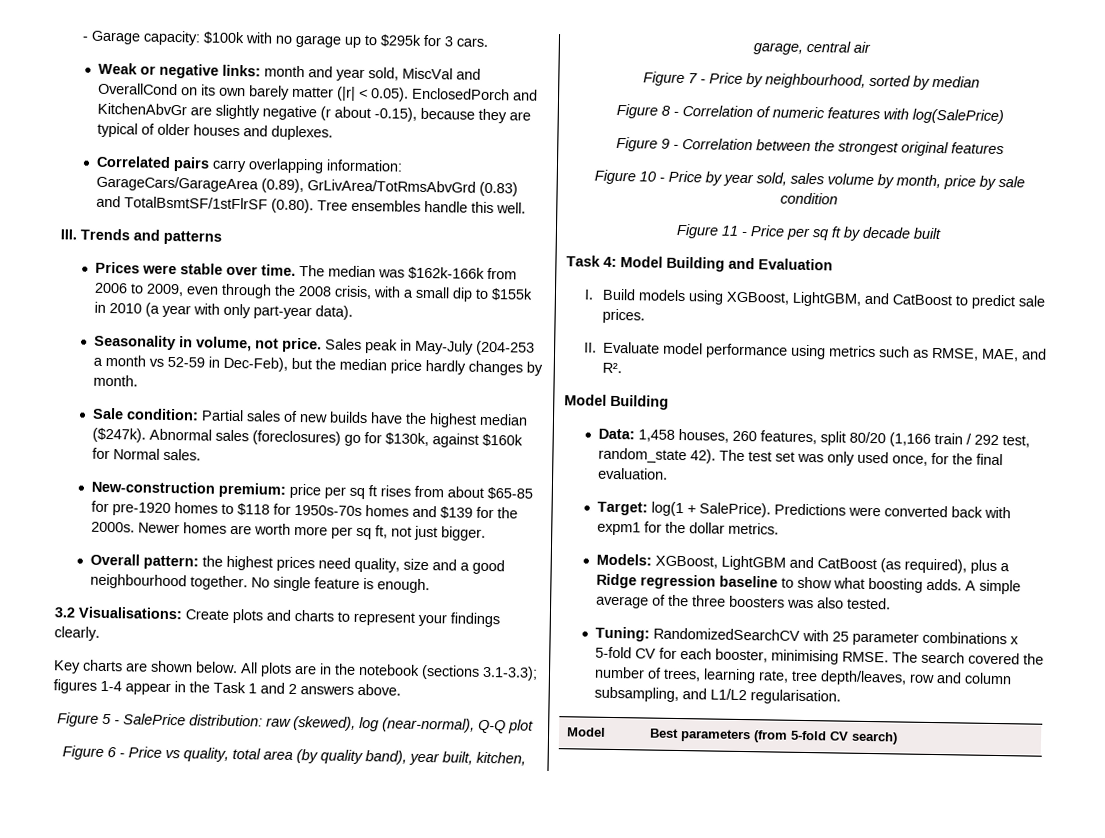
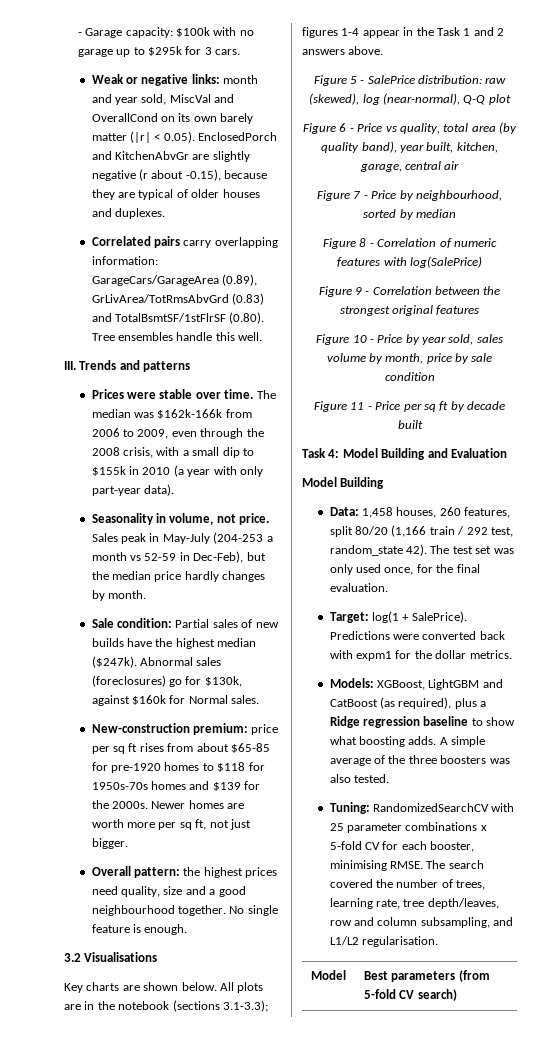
- 3.2 Visualisations: Create plots and charts to represent your findings clearly.
+ 3.2 Visualisations
- I. Build models using XGBoost, LightGBM, and CatBoost to predict sale prices.
- II. Evaluate model performance using metrics such as RMSE, MAE, and R².

